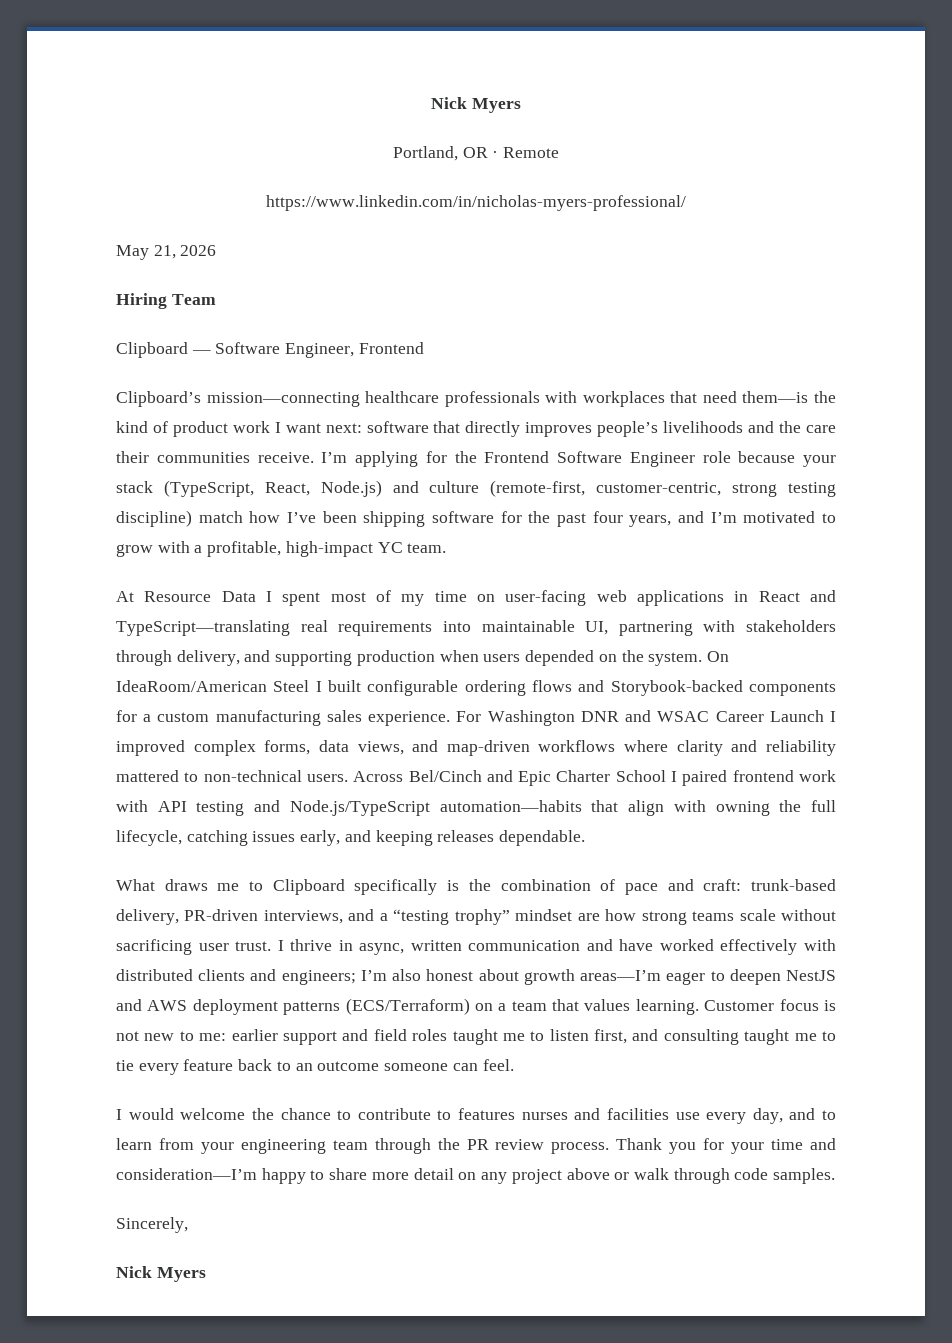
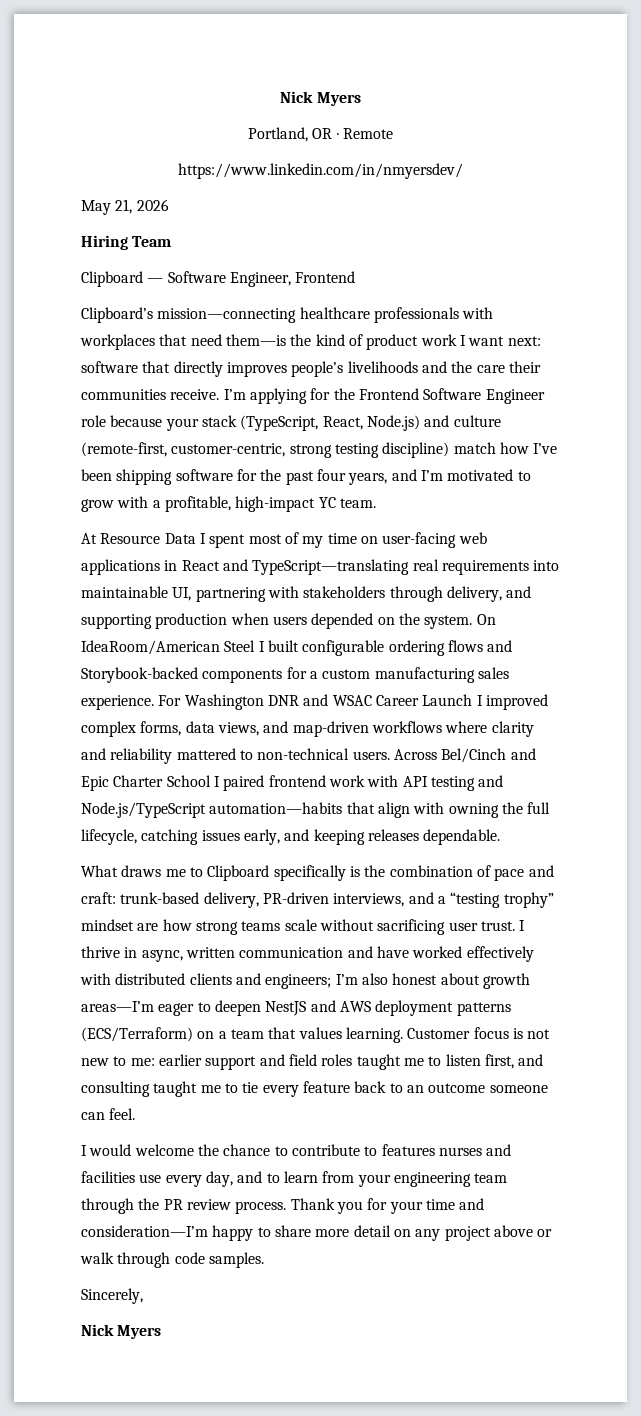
- https://www.linkedin.com/in/nicholas-myers-professional/
+ https://www.linkedin.com/in/nmyersdev/

